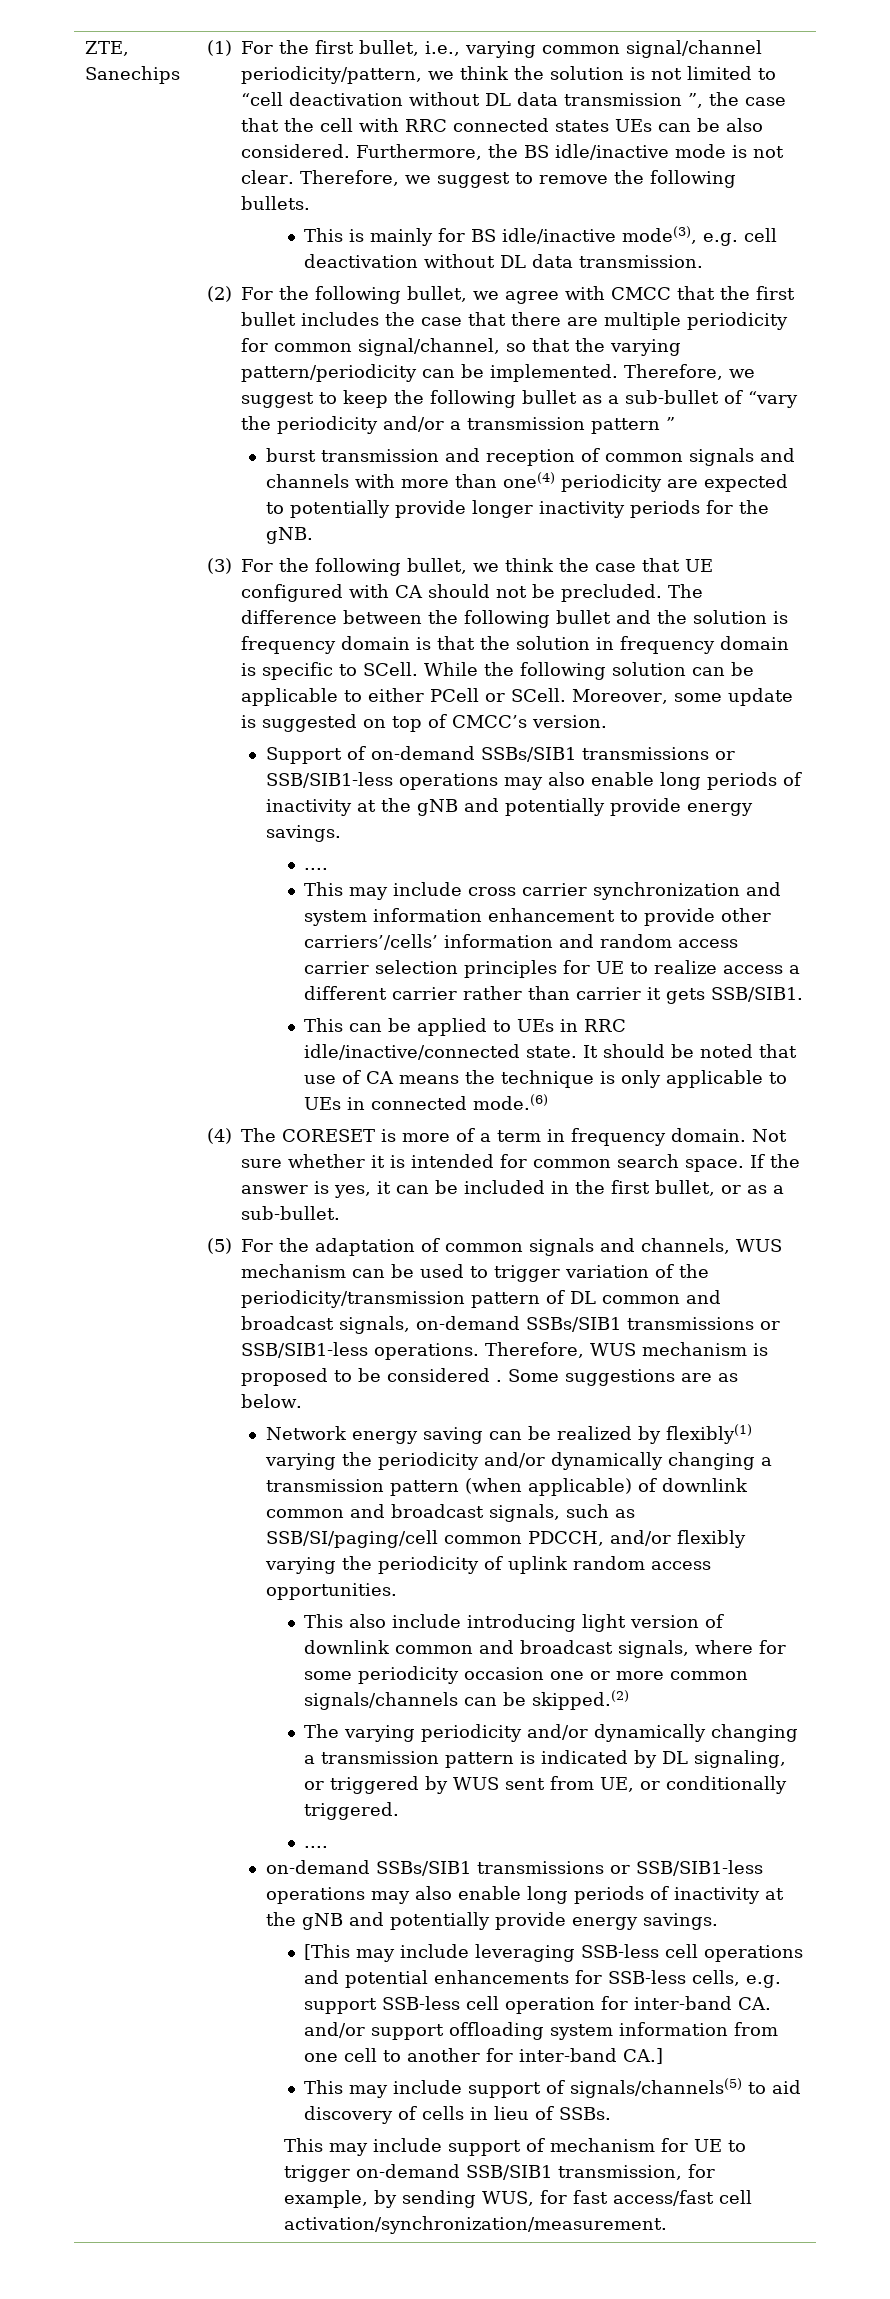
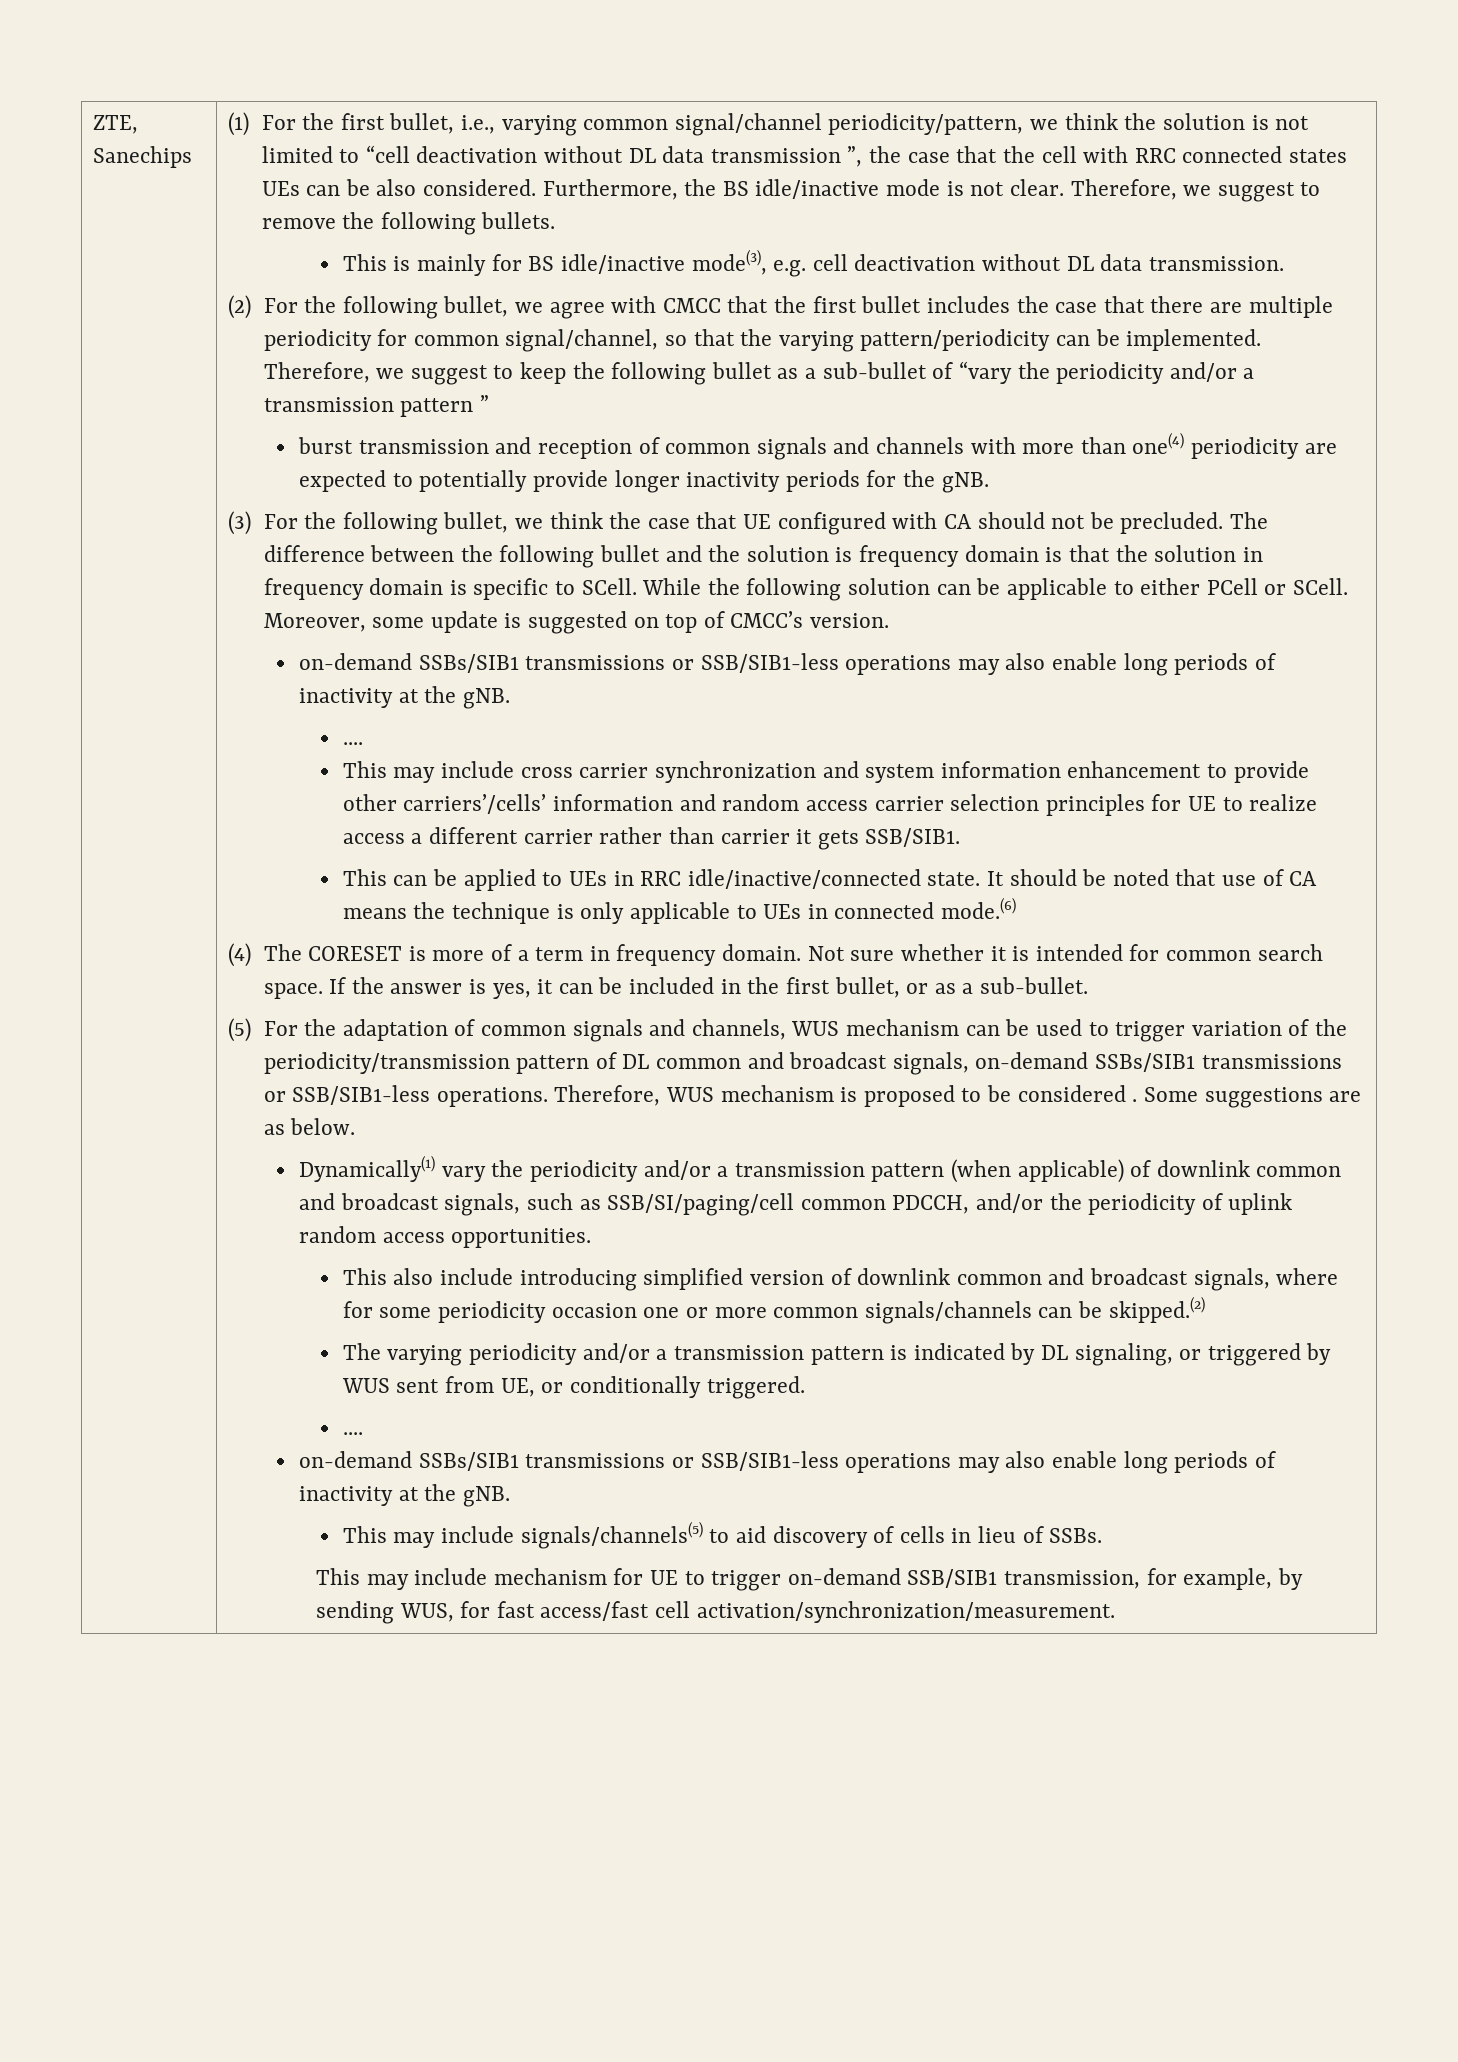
  Moreover, some update is suggested on top of CMCC’s version.
- Support of on-demand SSBs/SIB1 transmissions or SSB/SIB1-less operations may also enable long periods of inactivity at the gNB and potentially provide energy savings.
+ on-demand SSBs/SIB1 transmissions or SSB/SIB1-less operations may also enable long periods of inactivity at the gNB.
- Network energy saving can be realized by flexibly(1) varying the periodicity and/or dynamically changing a transmission pattern (when applicable) of downlink common and broadcast signals, such as SSB/SI/paging/cell common PDCCH, and/or flexibly varying the periodicity of uplink random access opportunities.
+ Dynamically(1) vary the periodicity and/or a transmission pattern (when applicable) of downlink common and broadcast signals, such as SSB/SI/paging/cell common PDCCH, and/or the periodicity of uplink random access opportunities.
- This also include introducing light version of downlink common and broadcast signals, where for some periodicity occasion one or more common signals/channels can be skipped.(2)
+ This also include introducing simplified version of downlink common and broadcast signals, where for some periodicity occasion one or more common signals/channels can be skipped.(2)
- The varying periodicity and/or dynamically changing a transmission pattern is indicated by DL signaling, or triggered by WUS sent from UE, or conditionally triggered.
+ The varying periodicity and/or a transmission pattern is indicated by DL signaling, or triggered by WUS sent from UE, or conditionally triggered.
  ....
- on-demand SSBs/SIB1 transmissions or SSB/SIB1-less operations may also enable long periods of inactivity at the gNB and potentially provide energy savings.
- [This may include leveraging SSB-less cell operations and potential enhancements for SSB-less cells, e.g. support SSB-less cell operation for inter-band CA. and/or support offloading system information from one cell to another for inter-band CA.]
- This may include support of signals/channels(5) to aid discovery of cells in lieu of SSBs.
+ on-demand SSBs/SIB1 transmissions or SSB/SIB1-less operations may also enable long periods of inactivity at the gNB.
+ This may include signals/channels(5) to aid discovery of cells in lieu of SSBs.
- This may include support of mechanism for UE to trigger on-demand SSB/SIB1 transmission, for example, by sending WUS, for fast access/fast cell activation/synchronization/measurement.
+ This may include mechanism for UE to trigger on-demand SSB/SIB1 transmission, for example, by sending WUS, for fast access/fast cell activation/synchronization/measurement.

